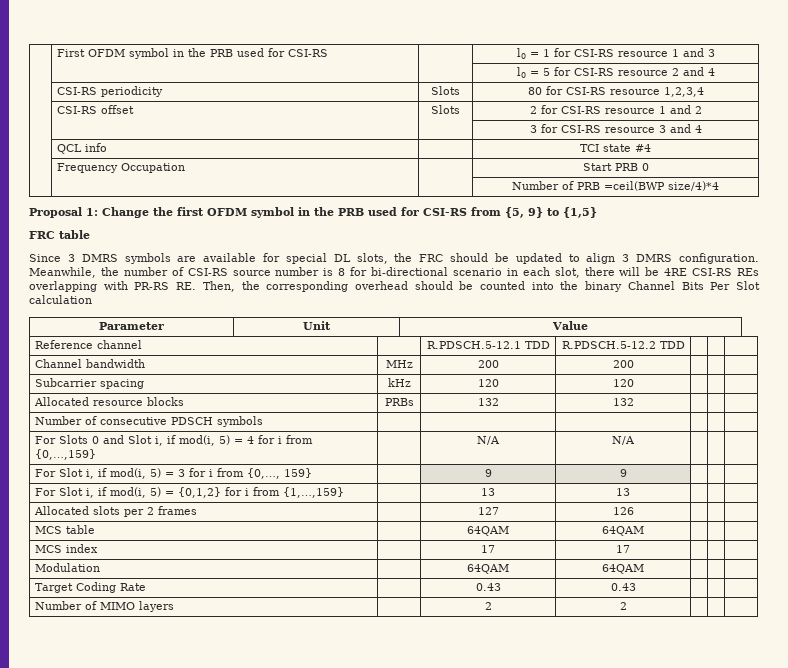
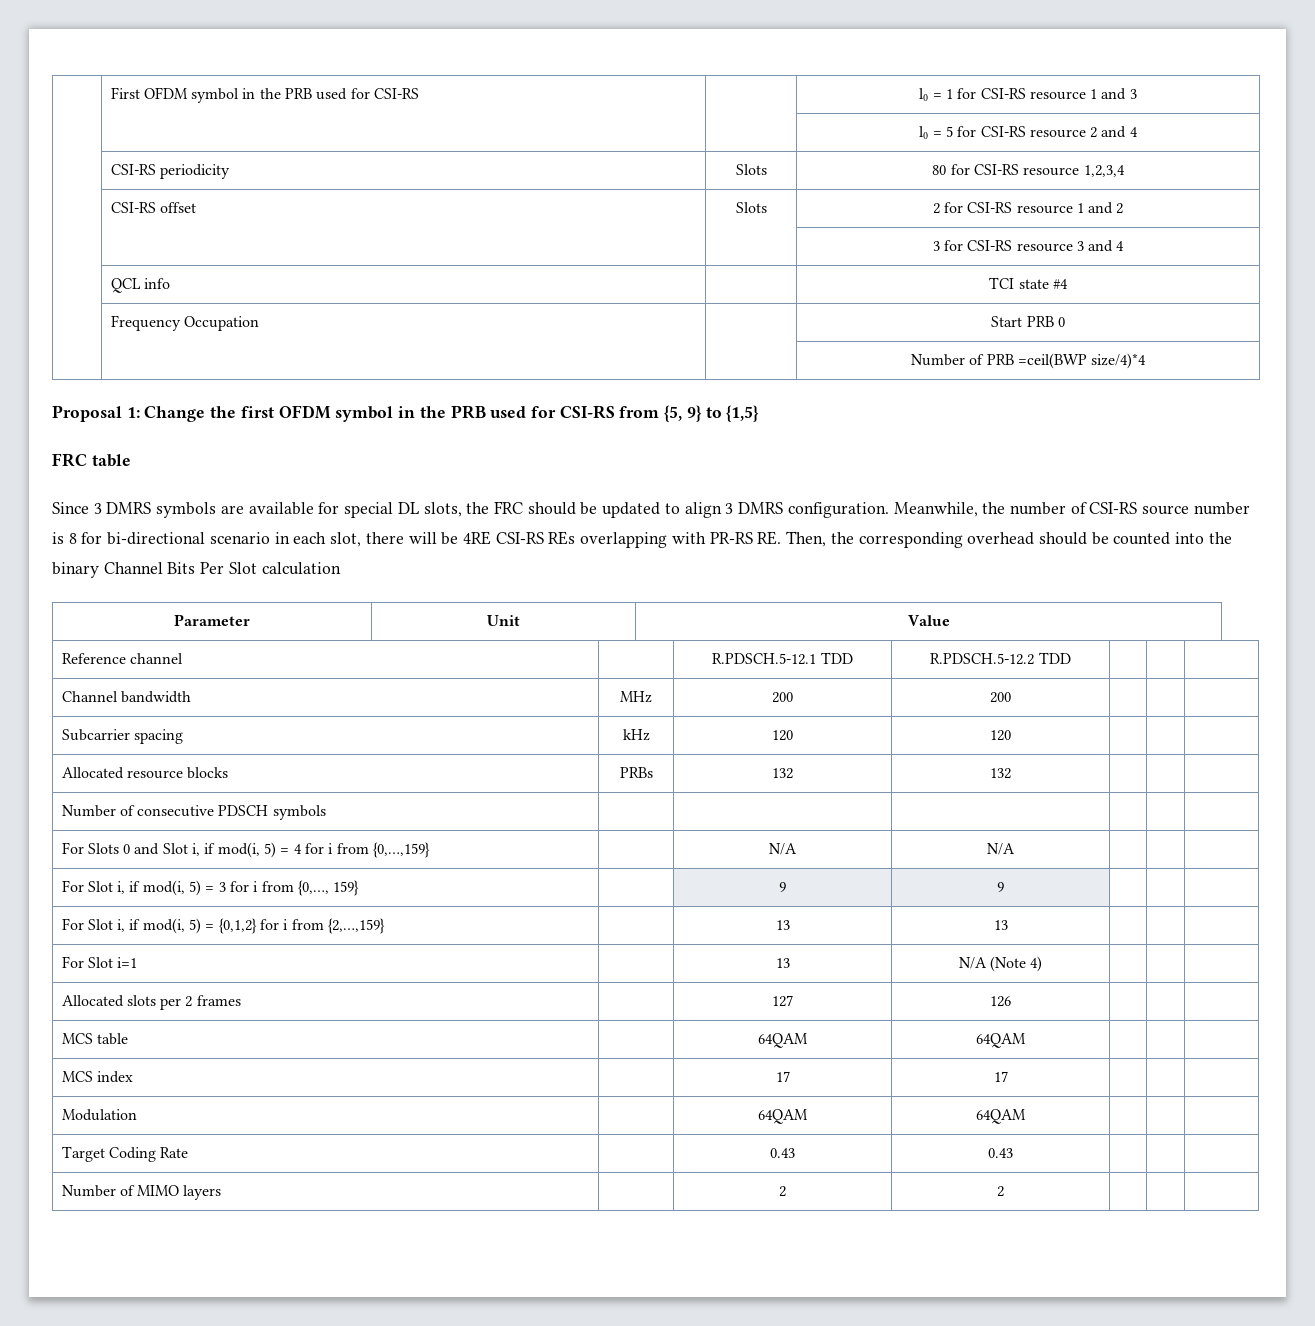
- For Slot i, if mod(i, 5) = {0,1,2} for i from {1,…,159} | | 13 | 13 | | |
+ For Slot i, if mod(i, 5) = {0,1,2} for i from {2,…,159} | | 13 | 13 | | |
+ For Slot i=1 | | 13 | N/A (Note 4) | | |

